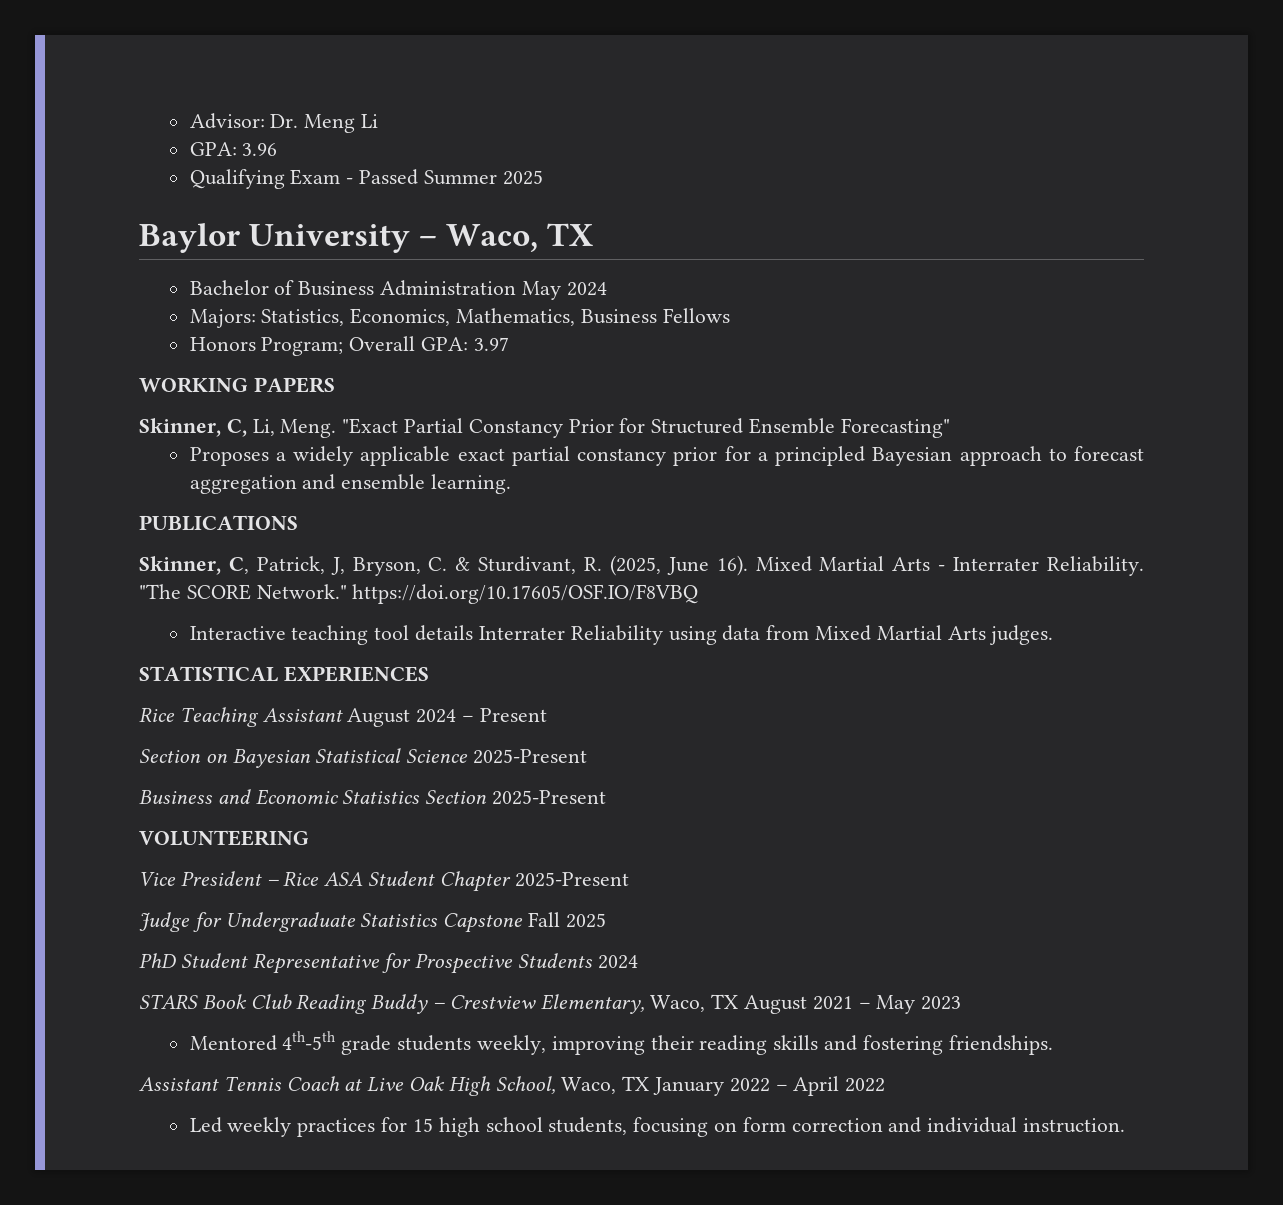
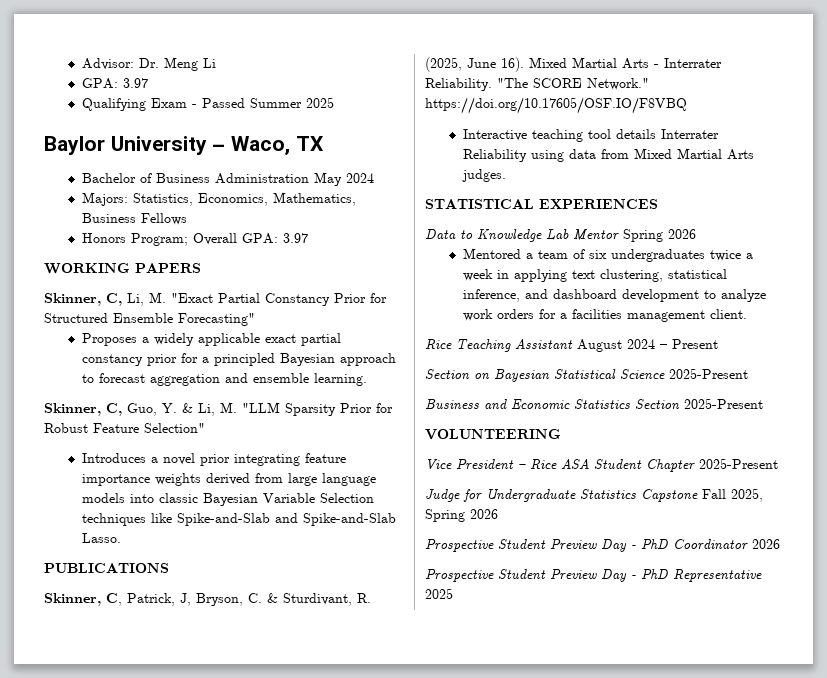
  Advisor: Dr. Meng Li
- GPA: 3.96
+ GPA: 3.97
- Skinner, C, Li, Meng. "Exact Partial Constancy Prior for Structured Ensemble Forecasting"
+ Skinner, C, Li, M. "Exact Partial Constancy Prior for Structured Ensemble Forecasting"
+ Skinner, C, Guo, Y. & Li, M. "LLM Sparsity Prior for Robust Feature Selection"
+ Introduces a novel prior integrating feature importance weights derived from large language models into classic Bayesian Variable Selection techniques like Spike-and-Slab and Spike-and-Slab Lasso.
+ Data to Knowledge Lab Mentor Spring 2026
+ Mentored a team of six undergraduates twice a week in applying text clustering, statistical inference, and dashboard development to analyze work orders for a facilities management client.
- Judge for Undergraduate Statistics Capstone Fall 2025
- PhD Student Representative for Prospective Students 2024
- STARS Book Club Reading Buddy – Crestview Elementary, Waco, TX August 2021 – May 2023
- Mentored 4th-5th grade students weekly, improving their reading skills and fostering friendships.
- Assistant Tennis Coach at Live Oak High School, Waco, TX January 2022 – April 2022
- Led weekly practices for 15 high school students, focusing on form correction and individual instruction.
+ Judge for Undergraduate Statistics Capstone Fall 2025, Spring 2026
+ Prospective Student Preview Day - PhD Coordinator 2026
+ Prospective Student Preview Day - PhD Representative 2025

